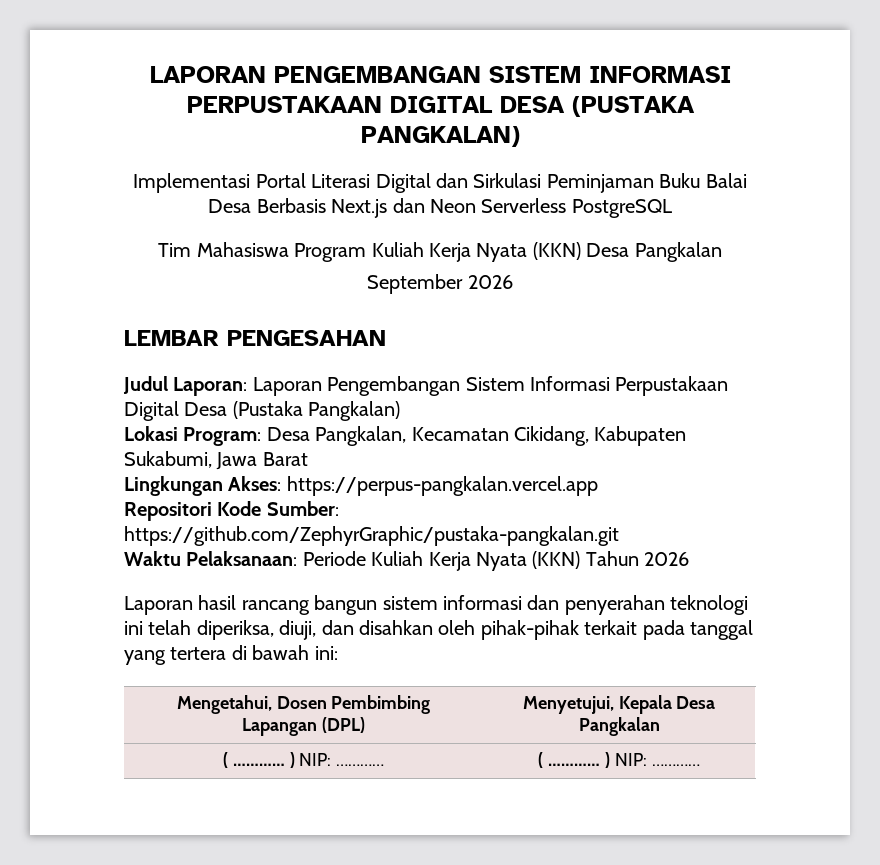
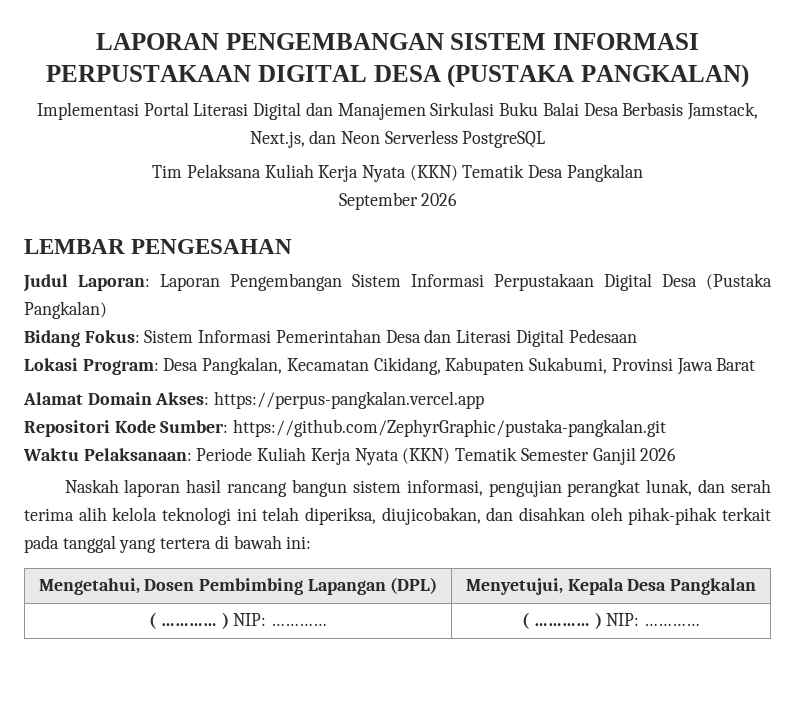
- Implementasi Portal Literasi Digital dan Sirkulasi Peminjaman Buku Balai Desa Berbasis Next.js dan Neon Serverless PostgreSQL
+ Implementasi Portal Literasi Digital dan Manajemen Sirkulasi Buku Balai Desa Berbasis Jamstack, Next.js, dan Neon Serverless PostgreSQL
- Tim Mahasiswa Program Kuliah Kerja Nyata (KKN) Desa Pangkalan
+ Tim Pelaksana Kuliah Kerja Nyata (KKN) Tematik Desa Pangkalan
+ Bidang Fokus: Sistem Informasi Pemerintahan Desa dan Literasi Digital Pedesaan
- Lokasi Program: Desa Pangkalan, Kecamatan Cikidang, Kabupaten Sukabumi, Jawa Barat
+ Lokasi Program: Desa Pangkalan, Kecamatan Cikidang, Kabupaten Sukabumi, Provinsi Jawa Barat
- Lingkungan Akses: https://perpus-pangkalan.vercel.app
+ Alamat Domain Akses: https://perpus-pangkalan.vercel.app
- Waktu Pelaksanaan: Periode Kuliah Kerja Nyata (KKN) Tahun 2026
- Laporan hasil rancang bangun sistem informasi dan penyerahan teknologi ini telah diperiksa, diuji, dan disahkan oleh pihak-pihak terkait pada tanggal yang tertera di bawah ini:
+ Waktu Pelaksanaan: Periode Kuliah Kerja Nyata (KKN) Tematik Semester Ganjil 2026
+ Naskah laporan hasil rancang bangun sistem informasi, pengujian perangkat lunak, dan serah terima alih kelola teknologi ini telah diperiksa, diujicobakan, dan disahkan oleh pihak-pihak terkait pada tanggal yang tertera di bawah ini:

